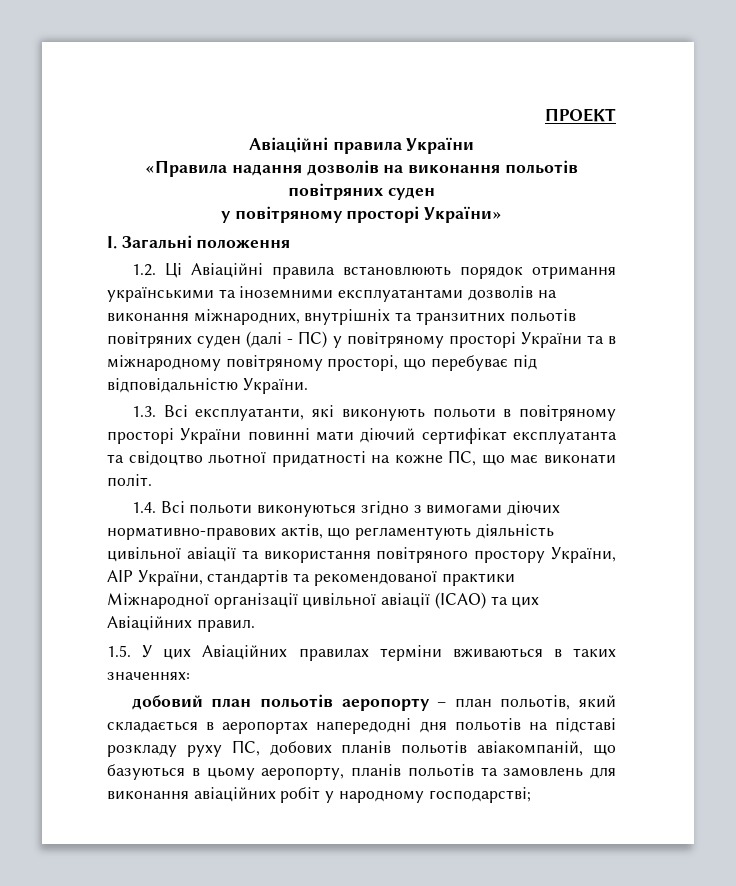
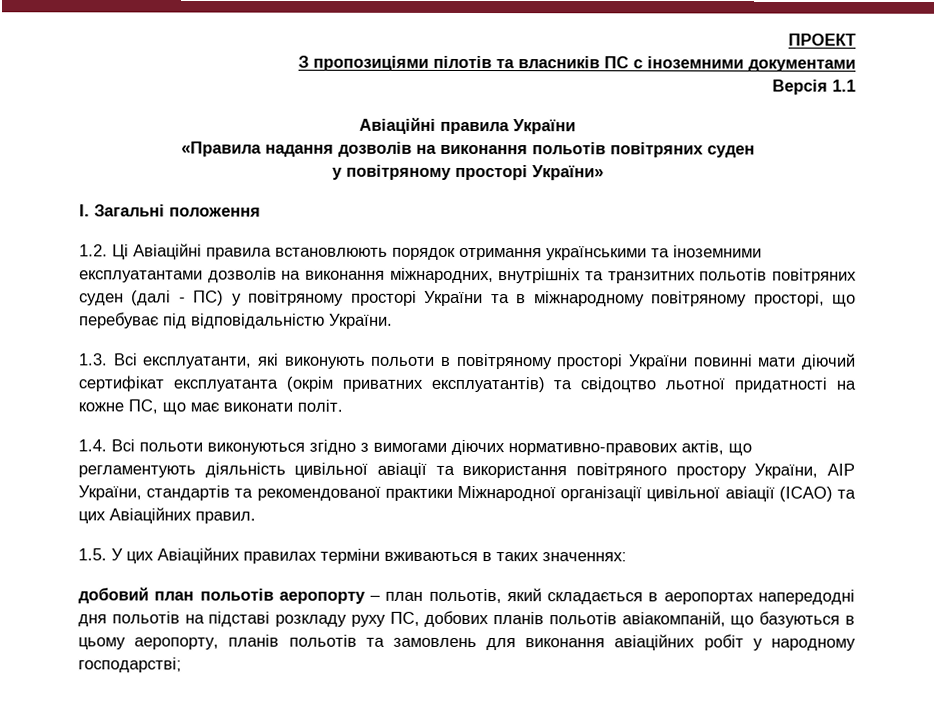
+ З пропозиціями пілотів та власників ПС с іноземними документами
+ Версія 1.1
- 1.3. Всі експлуатанти, які виконують польоти в повітряному просторі України повинні мати діючий сертифікат експлуатанта та свідоцтво льотної придатності на кожне ПС, що має виконати політ.
+ 1.3. Всі експлуатанти, які виконують польоти в повітряному просторі України повинні мати діючий сертифікат експлуатанта (окрім приватних експлуатантів) та свідоцтво льотної придатності на кожне ПС, що має виконати політ.

